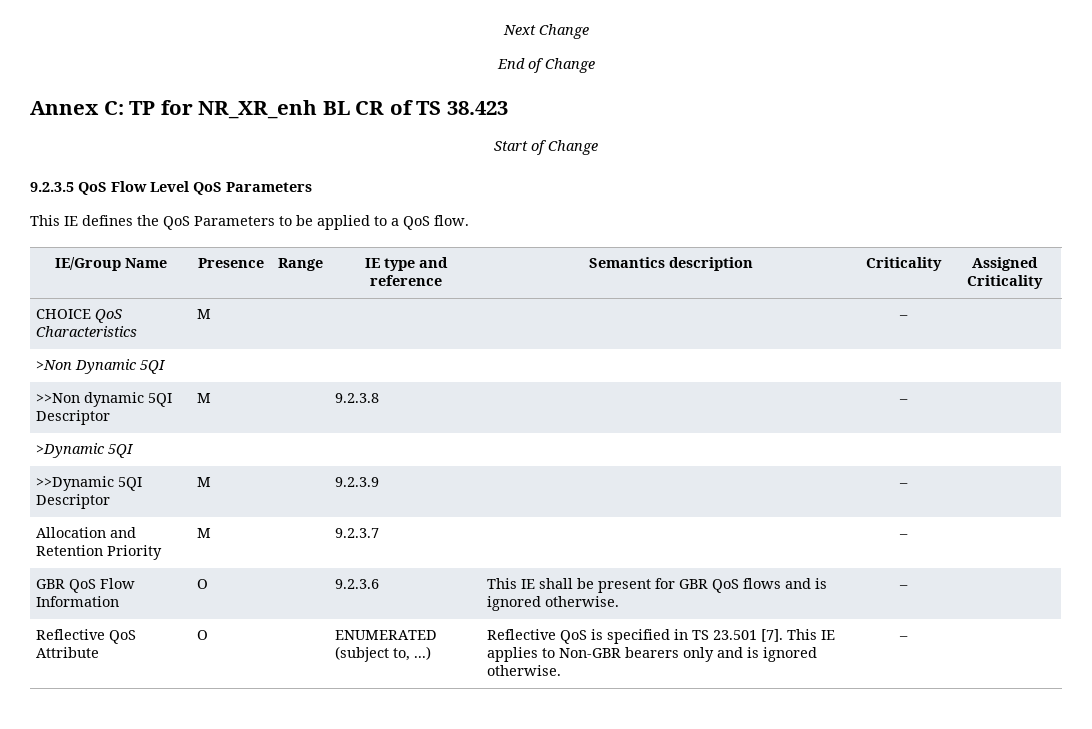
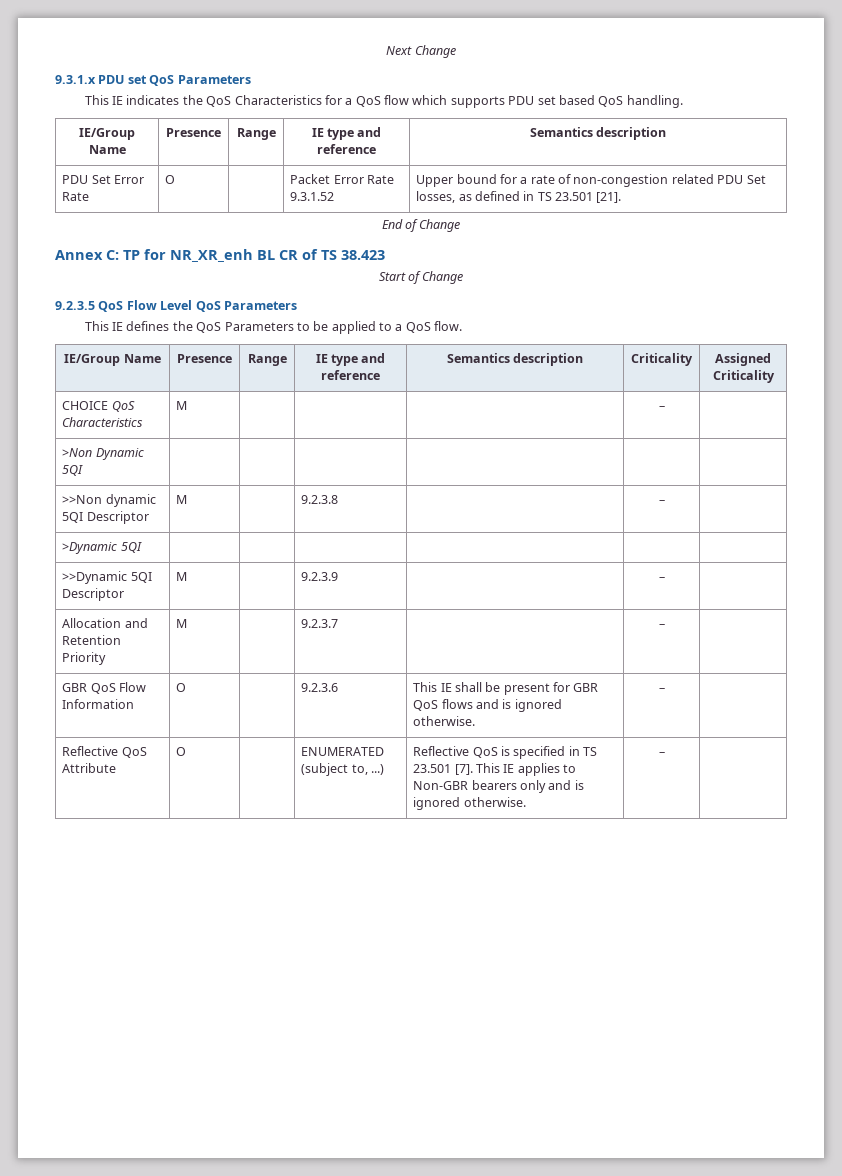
+ 9.3.1.x PDU set QoS Parameters
+ This IE indicates the QoS Characteristics for a QoS flow which supports PDU set based QoS handling.
+ IE/Group Name | Presence | Range | IE type and reference | Semantics description
+ PDU Set Error Rate | O | | Packet Error Rate 9.3.1.52 | Upper bound for a rate of non-congestion related PDU Set losses, as defined in TS 23.501 [21].

